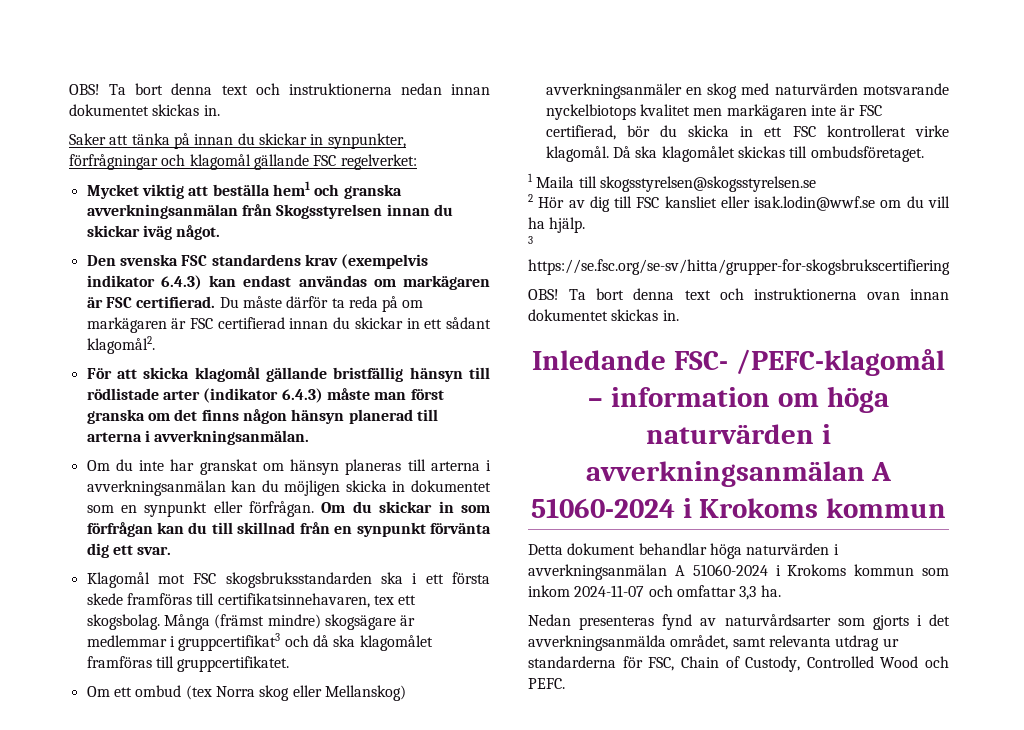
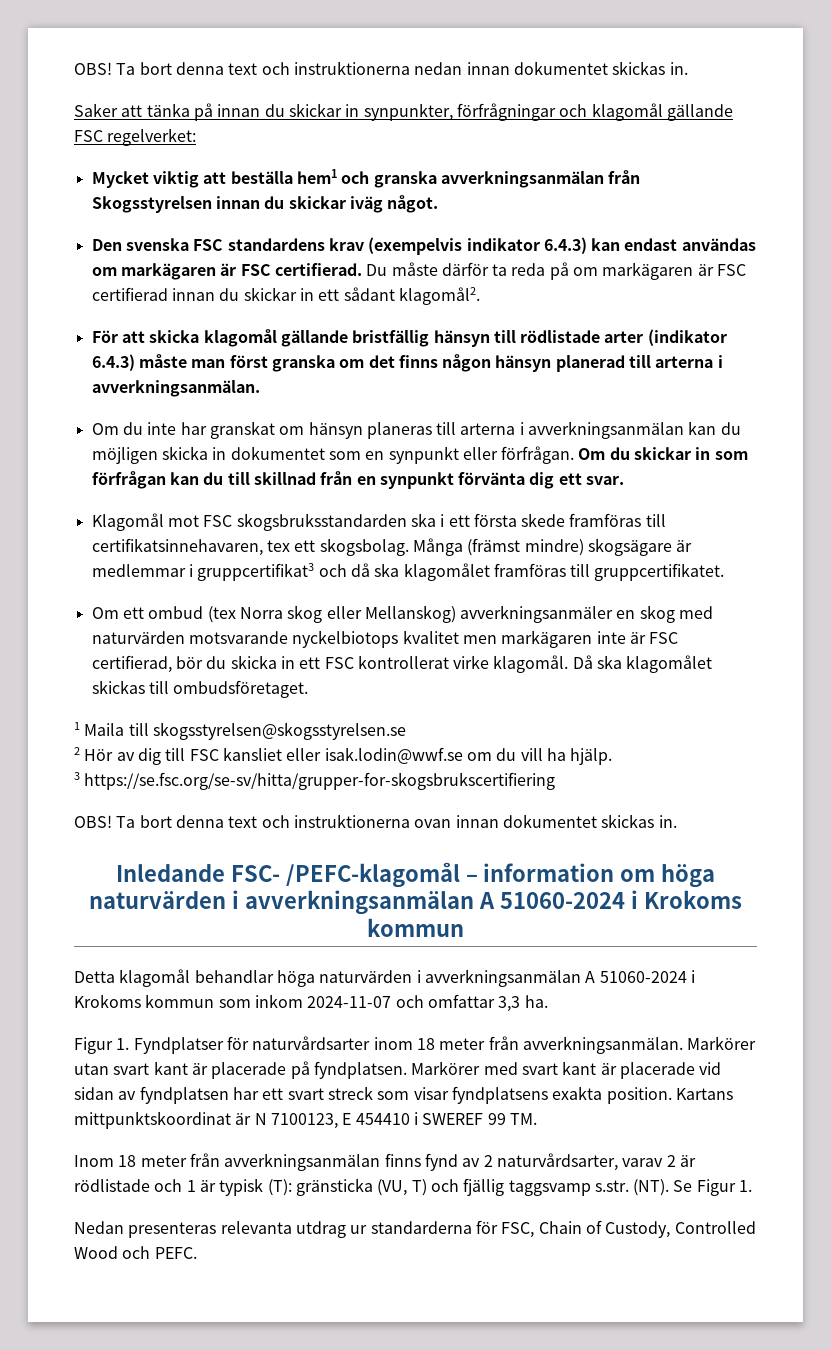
- Detta dokument behandlar höga naturvärden i avverkningsanmälan A 51060-2024 i Krokoms kommun som inkom 2024-11-07 och omfattar 3,3 ha.
+ Detta klagomål behandlar höga naturvärden i avverkningsanmälan A 51060-2024 i Krokoms kommun som inkom 2024-11-07 och omfattar 3,3 ha.
- Nedan presenteras fynd av naturvårdsarter som gjorts i det avverkningsanmälda området, samt relevanta utdrag ur standarderna för FSC, Chain of Custody, Controlled Wood och PEFC.
+ Figur 1. Fyndplatser för naturvårdsarter inom 18 meter från avverkningsanmälan. Markörer utan svart kant är placerade på fyndplatsen. Markörer med svart kant är placerade vid sidan av fyndplatsen har ett svart streck som visar fyndplatsens exakta position. Kartans mittpunktskoordinat är N 7100123, E 454410 i SWEREF 99 TM.
+ Inom 18 meter från avverkningsanmälan finns fynd av 2 naturvårdsarter, varav 2 är rödlistade och 1 är typisk (T): gränsticka (VU, T) och fjällig taggsvamp s.str. (NT). Se Figur 1.
+ Nedan presenteras relevanta utdrag ur standarderna för FSC, Chain of Custody, Controlled Wood och PEFC.

